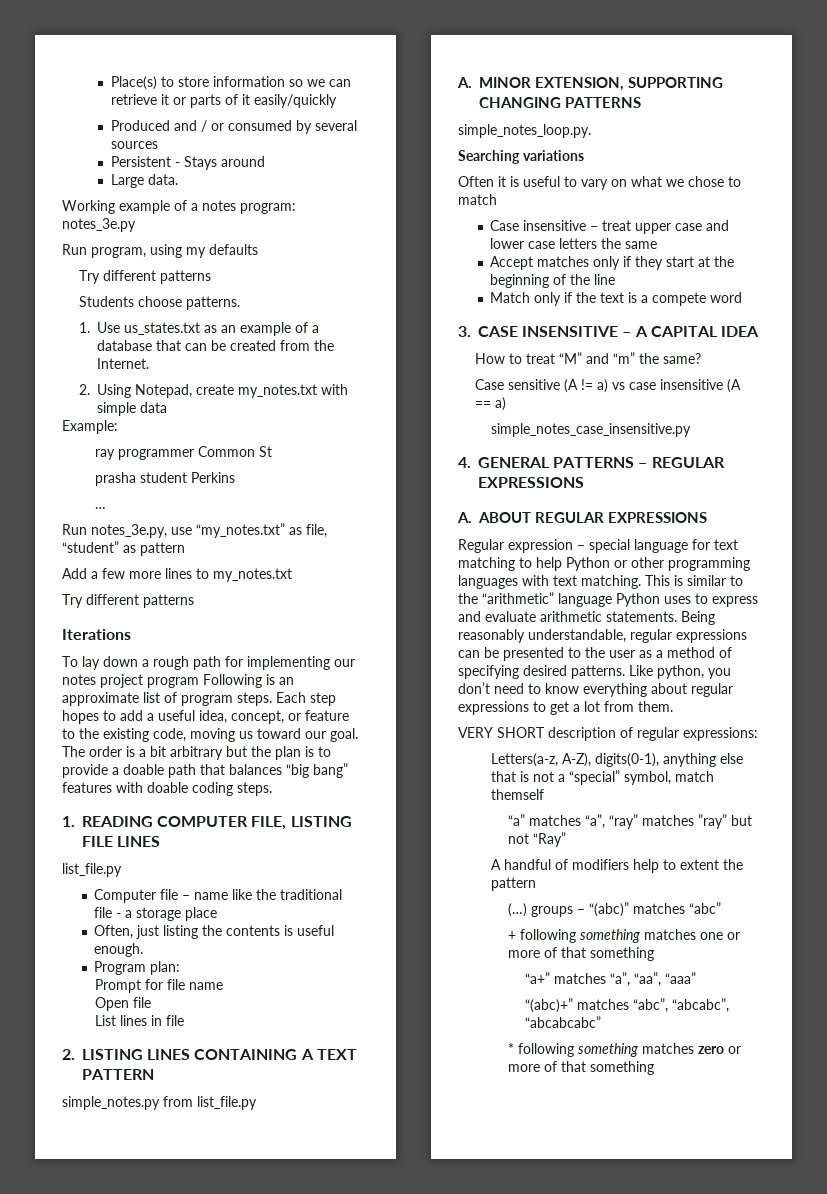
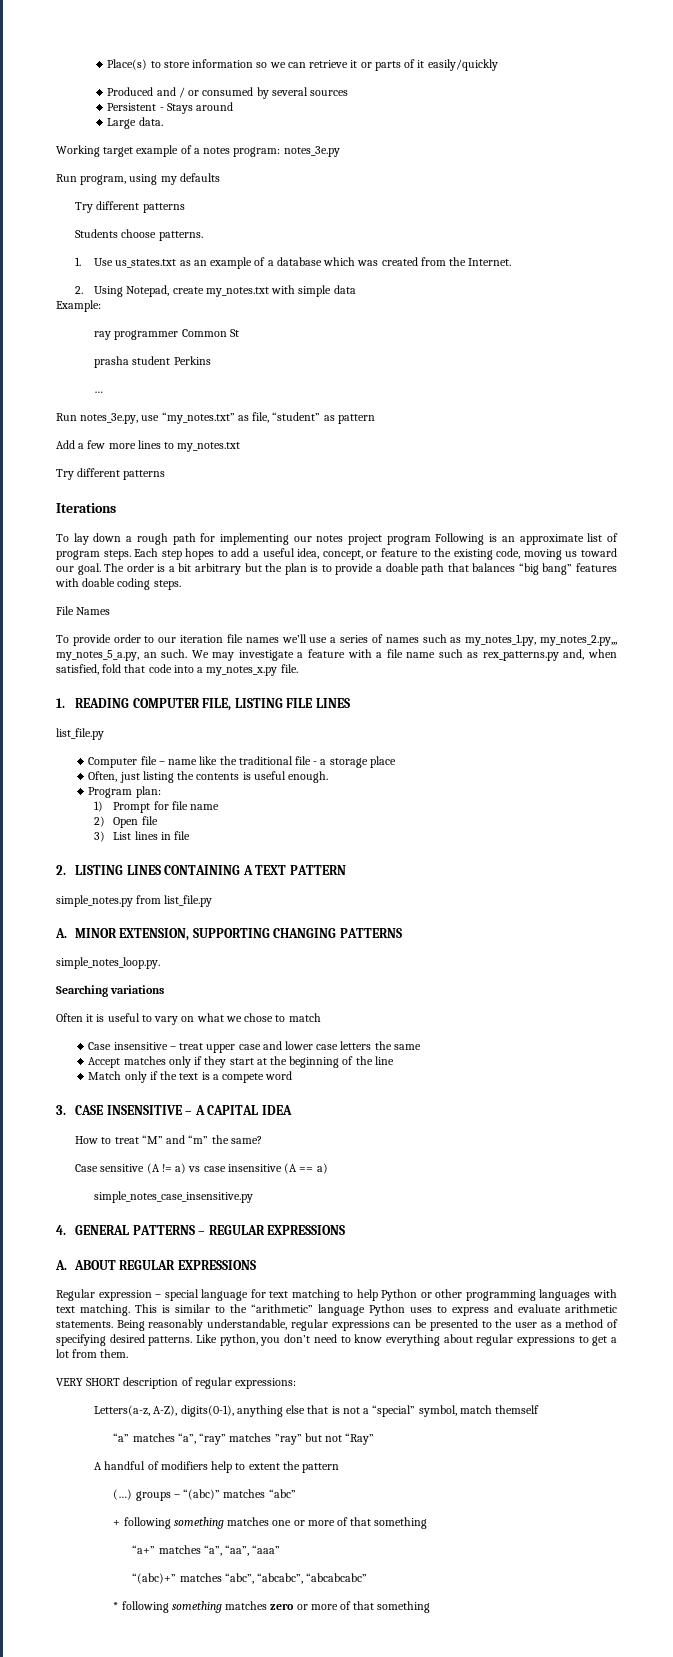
- Working example of a notes program: notes_3e.py
+ Working target example of a notes program: notes_3e.py
- 1. Use us_states.txt as an example of a database that can be created from the Internet.
+ 1. Use us_states.txt as an example of a database which was created from the Internet.
+ File Names
+ To provide order to our iteration file names we’ll use a series of names such as my_notes_1.py, my_notes_2.py,,, my_notes_5_a.py, an such. We may investigate a feature with a file name such as rex_patterns.py and, when satisfied, fold that code into a my_notes_x.py file.
- Prompt for file name
+ 1) Prompt for file name
- Open file
+ 2) Open file
- List lines in file
+ 3) List lines in file

